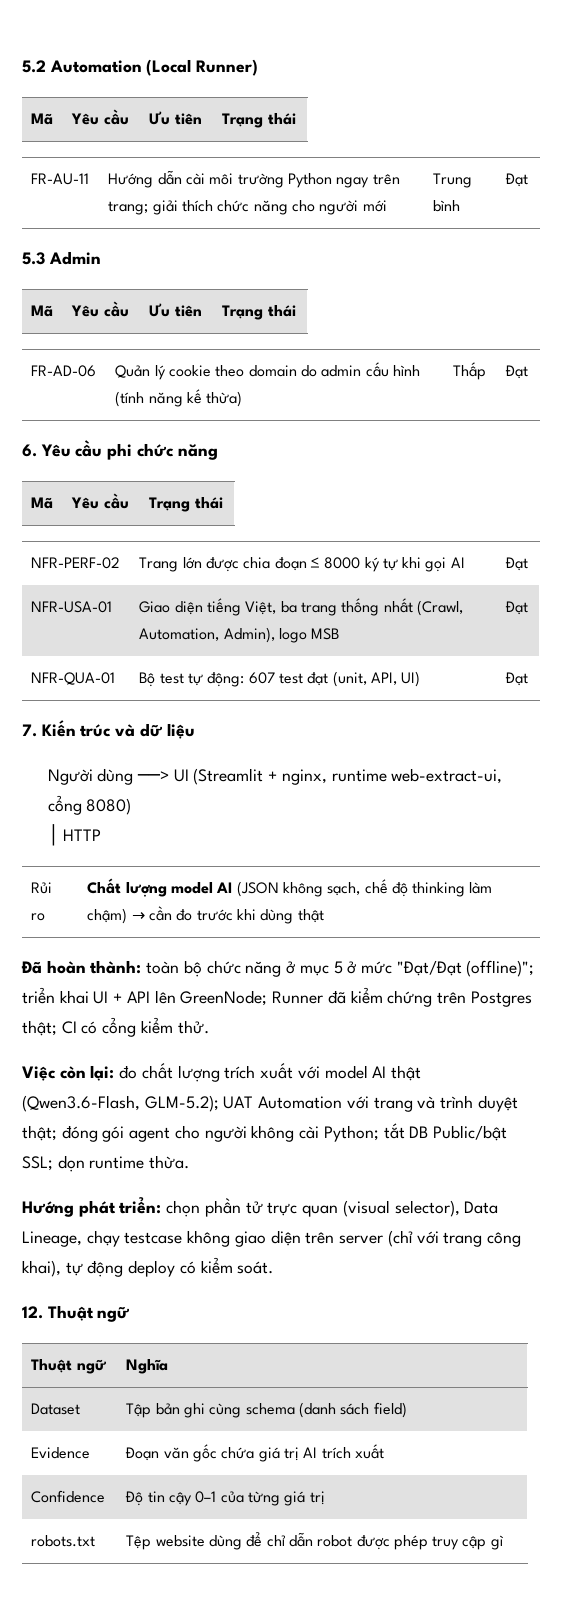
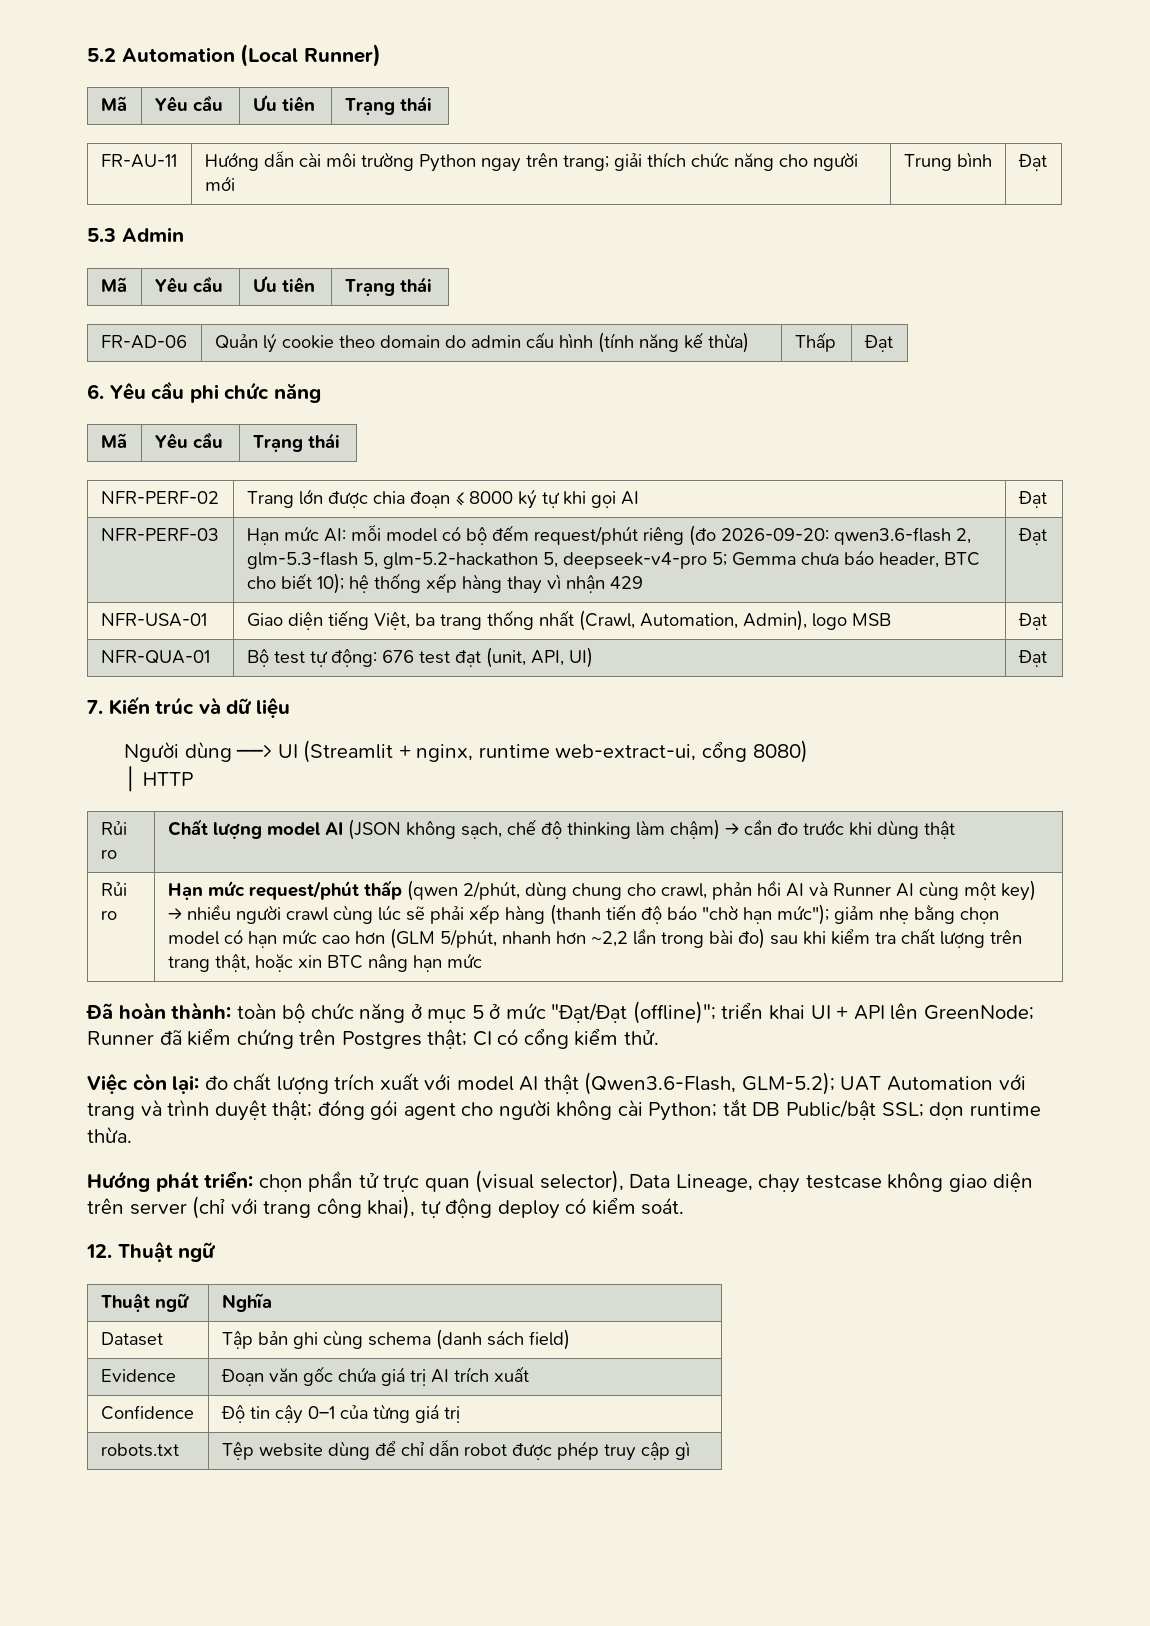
+ NFR-PERF-03 | Hạn mức AI: mỗi model có bộ đếm request/phút riêng (đo 2026-09-20: qwen3.6-flash 2, glm-5.3-flash 5, glm-5.2-hackathon 5, deepseek-v4-pro 5; Gemma chưa báo header, BTC cho biết 10); hệ thống xếp hàng thay vì nhận 429 | Đạt
- NFR-QUA-01 | Bộ test tự động: 607 test đạt (unit, API, UI) | Đạt
+ NFR-QUA-01 | Bộ test tự động: 676 test đạt (unit, API, UI) | Đạt
+ Rủi ro | Hạn mức request/phút thấp (qwen 2/phút, dùng chung cho crawl, phản hồi AI và Runner AI cùng một key) → nhiều người crawl cùng lúc sẽ phải xếp hàng (thanh tiến độ báo "chờ hạn mức"); giảm nhẹ bằng chọn model có hạn mức cao hơn (GLM 5/phút, nhanh hơn ~2,2 lần trong bài đo) sau khi kiểm tra chất lượng trên trang thật, hoặc xin BTC nâng hạn mức

